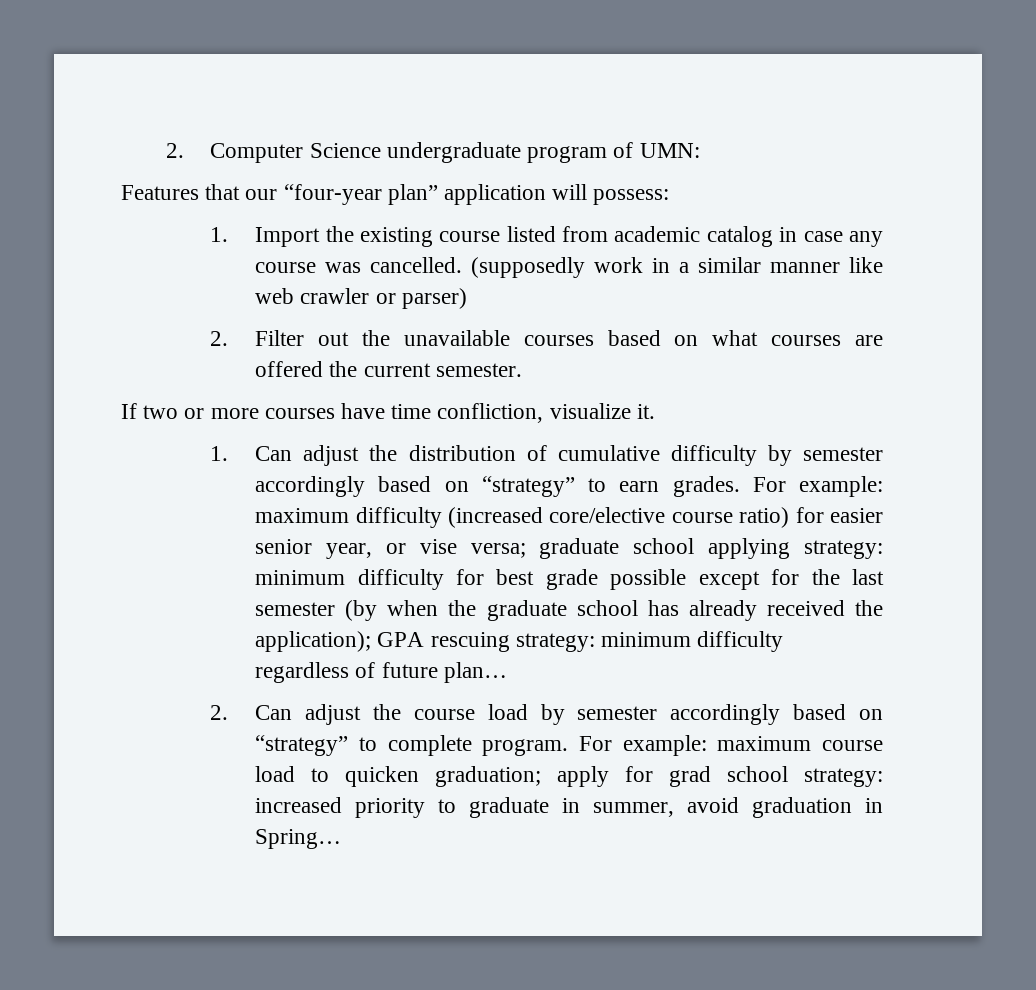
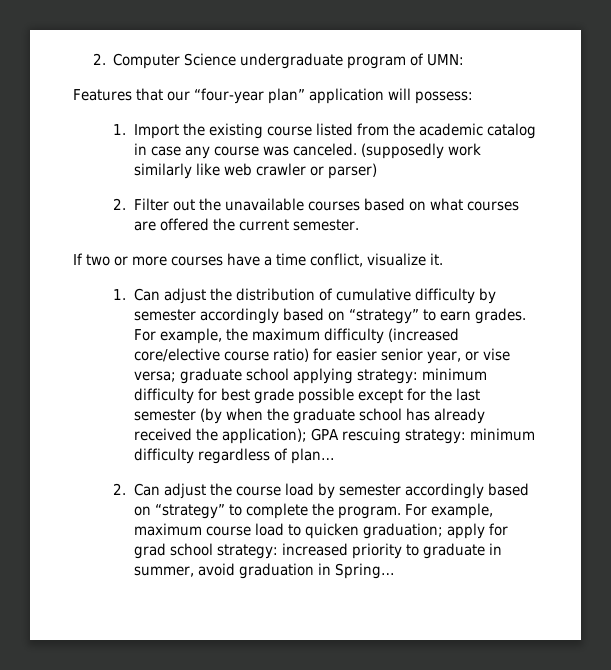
- 1. Import the existing course listed from academic catalog in case any course was cancelled.
+ 1. Import the existing course listed from the academic catalog in case any course was canceled.
- (supposedly work in a similar manner like web crawler or parser)
+ (supposedly work similarly like web crawler or parser)
- If two or more courses have time confliction, visualize it.
+ If two or more courses have a time conflict, visualize it.
- For example: maximum difficulty (increased core/elective course ratio) for easier senior year, or vise versa; graduate school applying strategy: minimum difficulty for best grade possible except for the last semester (by when the graduate school has already received the application); GPA rescuing strategy: minimum difficulty regardless of future plan…
+ For example, the maximum difficulty (increased core/elective course ratio) for easier senior year, or vise versa; graduate school applying strategy: minimum difficulty for best grade possible except for the last semester (by when the graduate school has already received the application); GPA rescuing strategy: minimum difficulty regardless of plan…
- 2. Can adjust the course load by semester accordingly based on “strategy” to complete program.
+ 2. Can adjust the course load by semester accordingly based on “strategy” to complete the program.
- For example: maximum course load to quicken graduation; apply for grad school strategy: increased priority to graduate in summer, avoid graduation in Spring…
+ For example, maximum course load to quicken graduation; apply for grad school strategy: increased priority to graduate in summer, avoid graduation in Spring…

